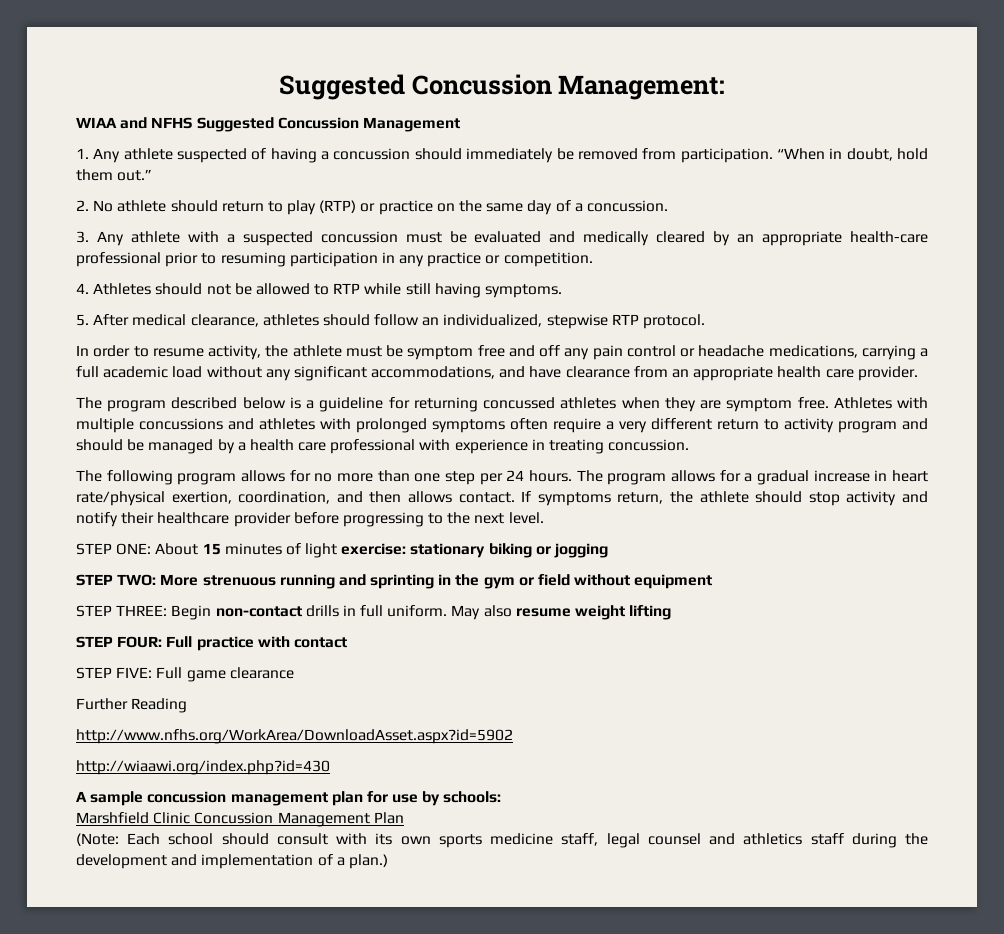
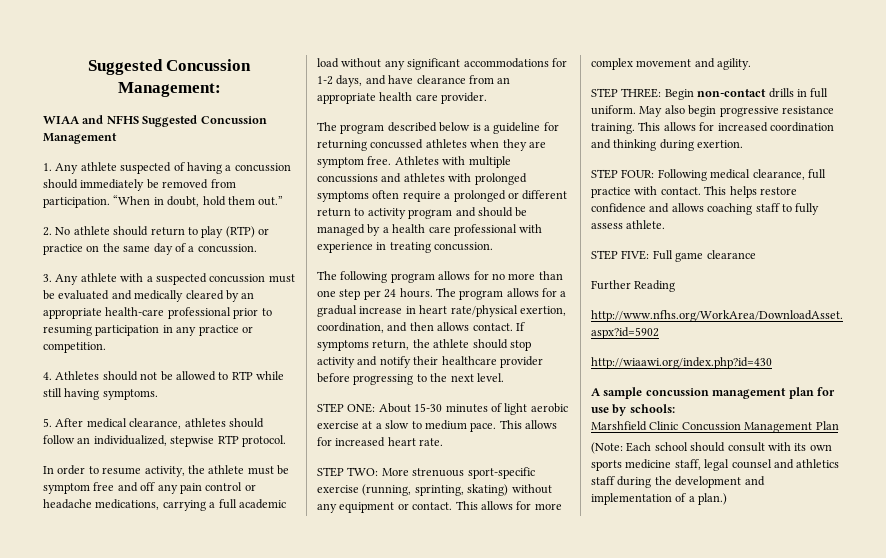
- In order to resume activity, the athlete must be symptom free and off any pain control or headache medications, carrying a full academic load without any significant accommodations, and have clearance from an appropriate health care provider.
+ In order to resume activity, the athlete must be symptom free and off any pain control or headache medications, carrying a full academic load without any significant accommodations for 1-2 days, and have clearance from an appropriate health care provider.
- Athletes with multiple concussions and athletes with prolonged symptoms often require a very different return to activity program and should be managed by a health care professional with experience in treating concussion.
+ Athletes with multiple concussions and athletes with prolonged symptoms often require a prolonged or different return to activity program and should be managed by a health care professional with experience in treating concussion.
- STEP ONE: About 15 minutes of light exercise: stationary biking or jogging
- STEP TWO: More strenuous running and sprinting in the gym or field without equipment
+ STEP ONE: About 15-30 minutes of light aerobic exercise at a slow to medium pace. This allows for increased heart rate.
+ STEP TWO: More strenuous sport-specific exercise (running, sprinting, skating) without any equipment or contact. This allows for more complex movement and agility.
- May also resume weight lifting
- STEP FOUR: Full practice with contact
+ May also begin progressive resistance training. This allows for increased coordination and thinking during exertion.
+ STEP FOUR: Following medical clearance, full practice with contact. This helps restore confidence and allows coaching staff to fully assess athlete.

